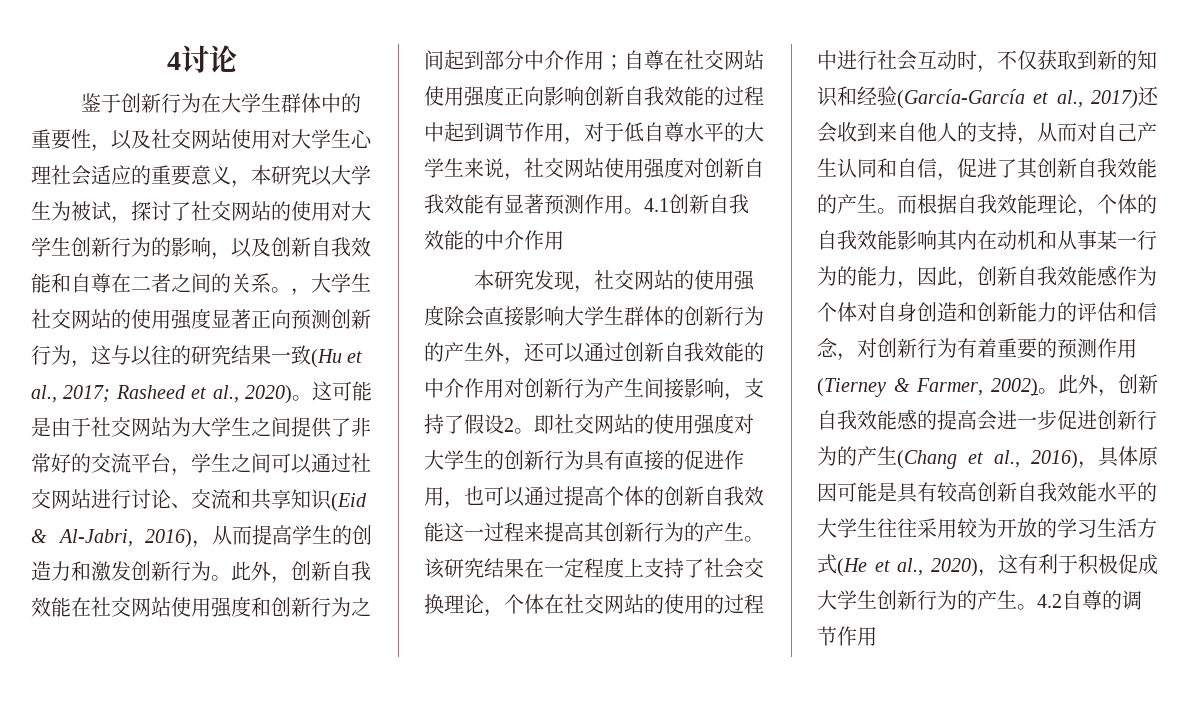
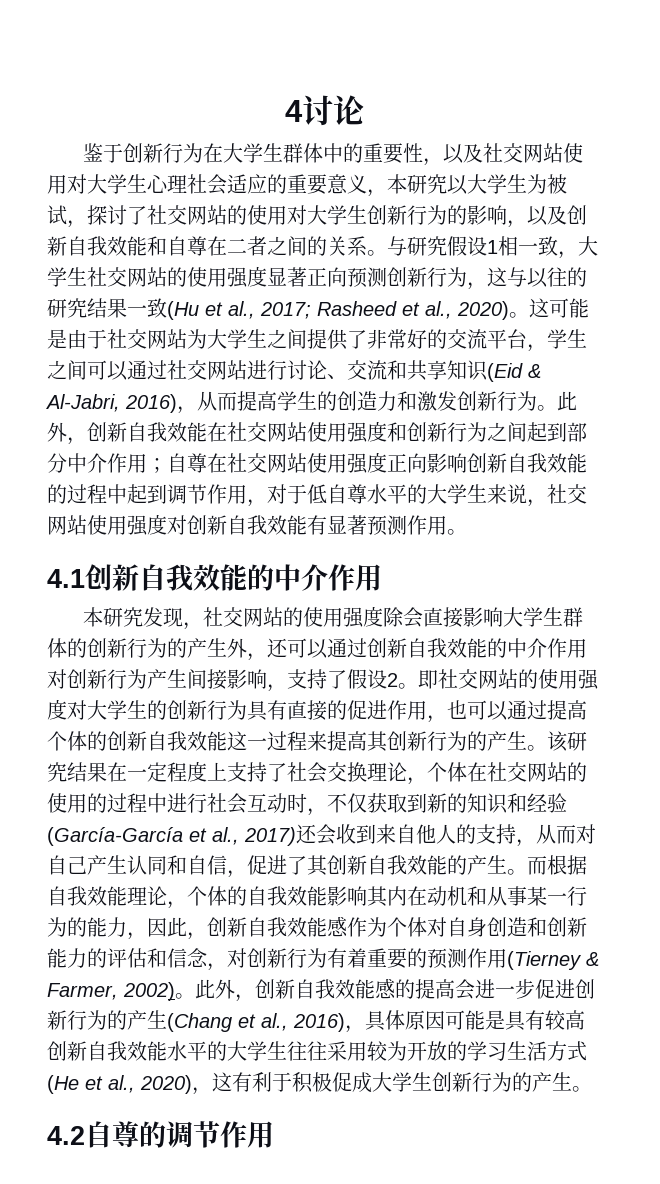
- ，大学生社交网站的使用强度显著正向预测创新行为，这与以往的研究结果一致(Hu et al., 2017; Rasheed et al., 2020)。
+ 与研究假设1相一致，大学生社交网站的使用强度显著正向预测创新行为，这与以往的研究结果一致(Hu et al., 2017; Rasheed et al., 2020)。
- 此外，创新自我效能在社交网站使用强度和创新行为之间起到部分中介作用；自尊在社交网站使用强度正向影响创新自我效能的过程中起到调节作用，对于低自尊水平的大学生来说，社交网站使用强度对创新自我效能有显著预测作用。4.1创新自我效能的中介作用
+ 此外，创新自我效能在社交网站使用强度和创新行为之间起到部分中介作用；自尊在社交网站使用强度正向影响创新自我效能的过程中起到调节作用，对于低自尊水平的大学生来说，社交网站使用强度对创新自我效能有显著预测作用。
+ 4.1创新自我效能的中介作用
- 此外，创新自我效能感的提高会进一步促进创新行为的产生(Chang et al., 2016)，具体原因可能是具有较高创新自我效能水平的大学生往往采用较为开放的学习生活方式(He et al., 2020)，这有利于积极促成大学生创新行为的产生。4.2自尊的调节作用
+ 此外，创新自我效能感的提高会进一步促进创新行为的产生(Chang et al., 2016)，具体原因可能是具有较高创新自我效能水平的大学生往往采用较为开放的学习生活方式(He et al., 2020)，这有利于积极促成大学生创新行为的产生。
+ 4.2自尊的调节作用

